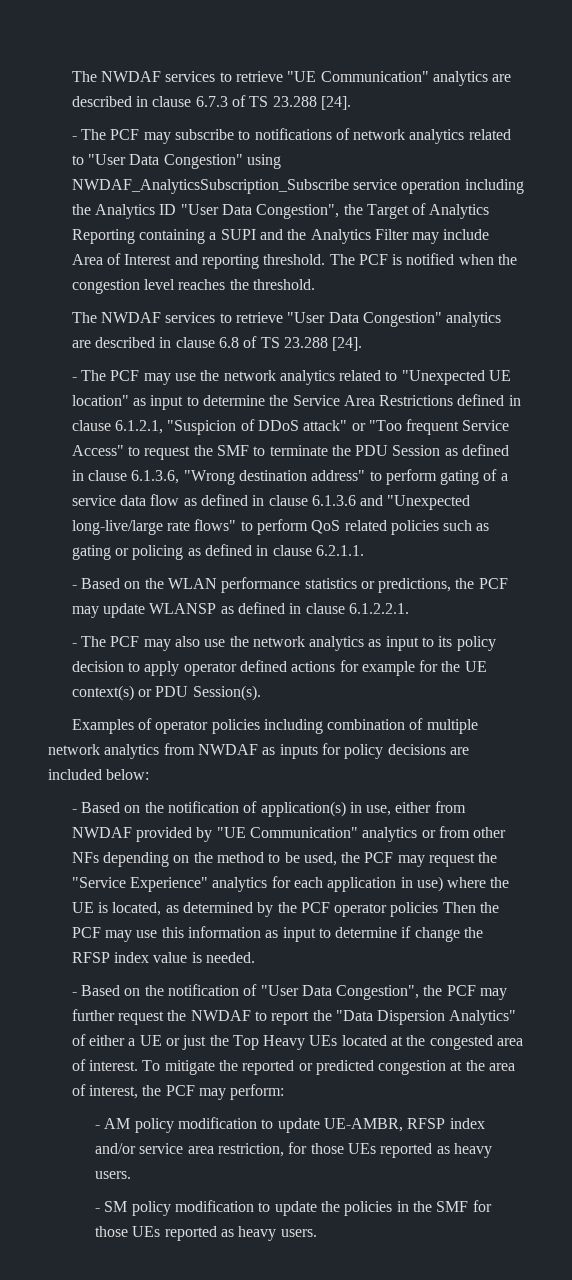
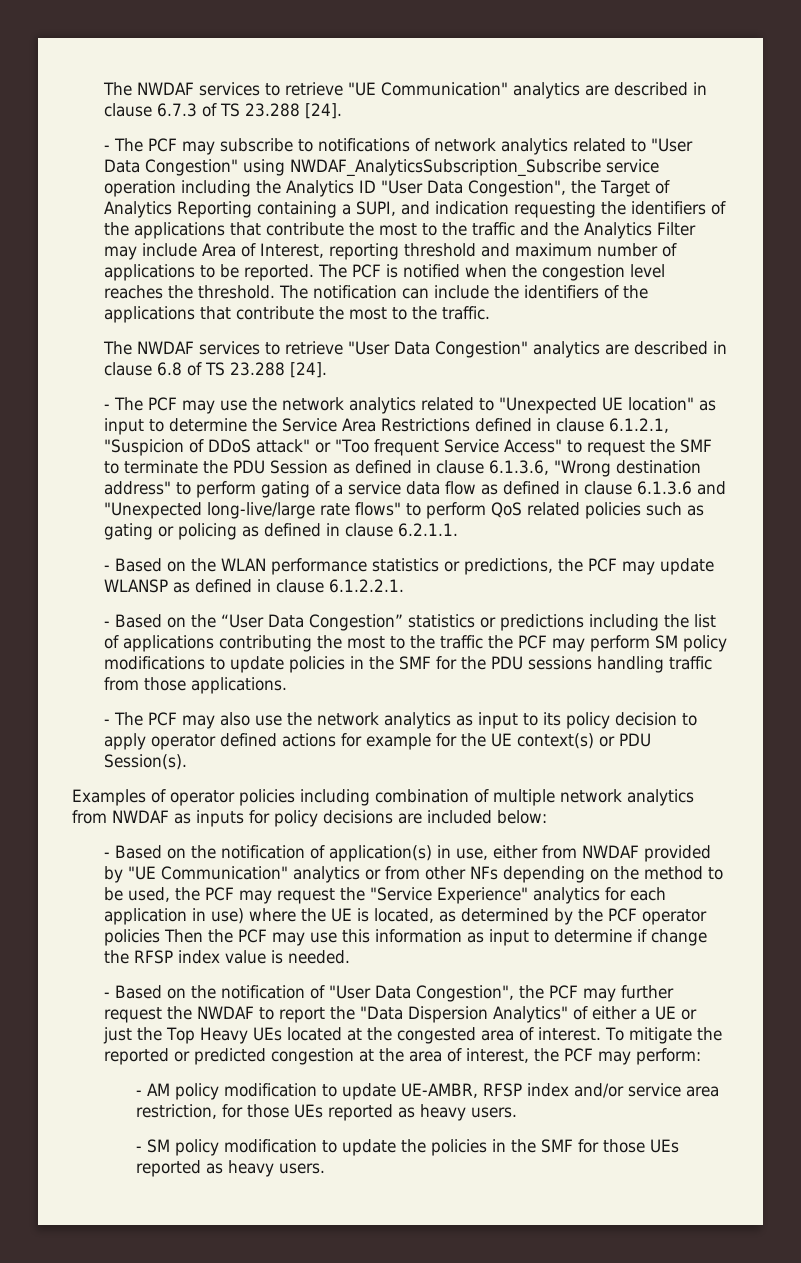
- - The PCF may subscribe to notifications of network analytics related to "User Data Congestion" using NWDAF_AnalyticsSubscription_Subscribe service operation including the Analytics ID "User Data Congestion", the Target of Analytics Reporting containing a SUPI and the Analytics Filter may include Area of Interest and reporting threshold.
+ - The PCF may subscribe to notifications of network analytics related to "User Data Congestion" using NWDAF_AnalyticsSubscription_Subscribe service operation including the Analytics ID "User Data Congestion", the Target of Analytics Reporting containing a SUPI, and indication requesting the identifiers of the applications that contribute the most to the traffic and the Analytics Filter may include Area of Interest, reporting threshold and maximum number of applications to be reported.
+ The notification can include the identifiers of the applications that contribute the most to the traffic.
+ - Based on the “User Data Congestion” statistics or predictions including the list of applications contributing the most to the traffic the PCF may perform SM policy modifications to update policies in the SMF for the PDU sessions handling traffic from those applications.

